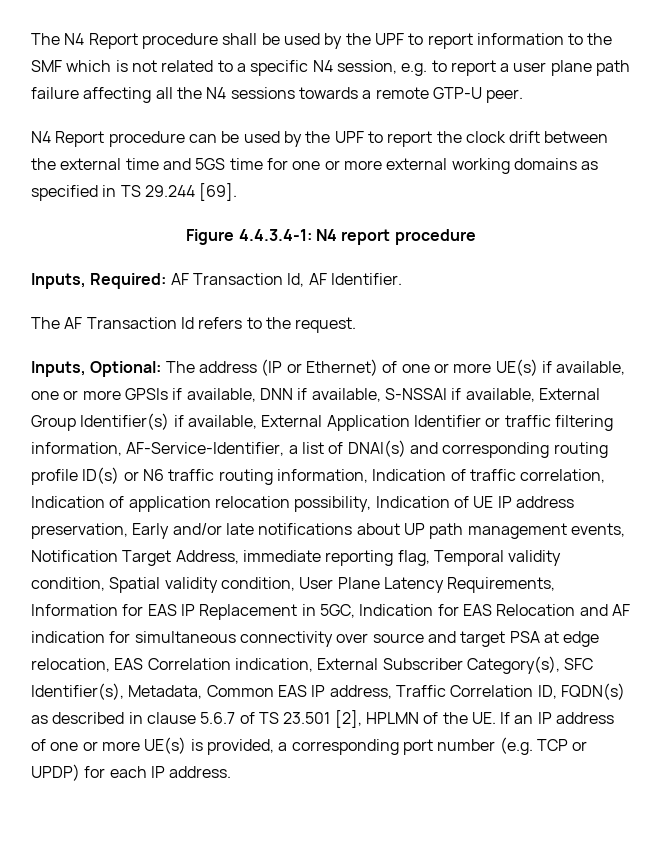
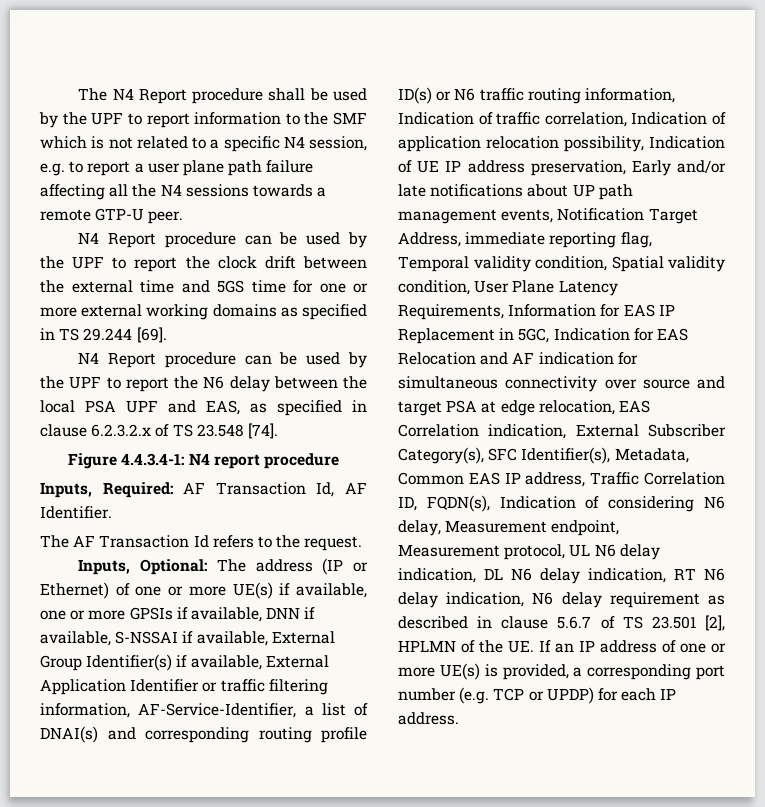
+ N4 Report procedure can be used by the UPF to report the N6 delay between the local PSA UPF and EAS, as specified in clause 6.2.3.2.x of TS 23.548 [74].
- The address (IP or Ethernet) of one or more UE(s) if available, one or more GPSIs if available, DNN if available, S-NSSAI if available, External Group Identifier(s) if available, External Application Identifier or traffic filtering information, AF-Service-Identifier, a list of DNAI(s) and corresponding routing profile ID(s) or N6 traffic routing information, Indication of traffic correlation, Indication of application relocation possibility, Indication of UE IP address preservation, Early and/or late notifications about UP path management events, Notification Target Address, immediate reporting flag, Temporal validity condition, Spatial validity condition, User Plane Latency Requirements, Information for EAS IP Replacement in 5GC, Indication for EAS Relocation and AF indication for simultaneous connectivity over source and target PSA at edge relocation, EAS Correlation indication, External Subscriber Category(s), SFC Identifier(s), Metadata, Common EAS IP address, Traffic Correlation ID, FQDN(s) as described in clause 5.6.7 of TS 23.501 [2], HPLMN of the UE. If an IP address of one or more UE(s) is provided, a corresponding port number (e.g. TCP or UPDP) for each IP address.
+ The address (IP or Ethernet) of one or more UE(s) if available, one or more GPSIs if available, DNN if available, S-NSSAI if available, External Group Identifier(s) if available, External Application Identifier or traffic filtering information, AF-Service-Identifier, a list of DNAI(s) and corresponding routing profile ID(s) or N6 traffic routing information, Indication of traffic correlation, Indication of application relocation possibility, Indication of UE IP address preservation, Early and/or late notifications about UP path management events, Notification Target Address, immediate reporting flag, Temporal validity condition, Spatial validity condition, User Plane Latency Requirements, Information for EAS IP Replacement in 5GC, Indication for EAS Relocation and AF indication for simultaneous connectivity over source and target PSA at edge relocation, EAS Correlation indication, External Subscriber Category(s), SFC Identifier(s), Metadata, Common EAS IP address, Traffic Correlation ID, FQDN(s), Indication of considering N6 delay, Measurement endpoint, Measurement protocol, UL N6 delay indication, DL N6 delay indication, RT N6 delay indication, N6 delay requirement as described in clause 5.6.7 of TS 23.501 [2], HPLMN of the UE. If an IP address of one or more UE(s) is provided, a corresponding port number (e.g. TCP or UPDP) for each IP address.

